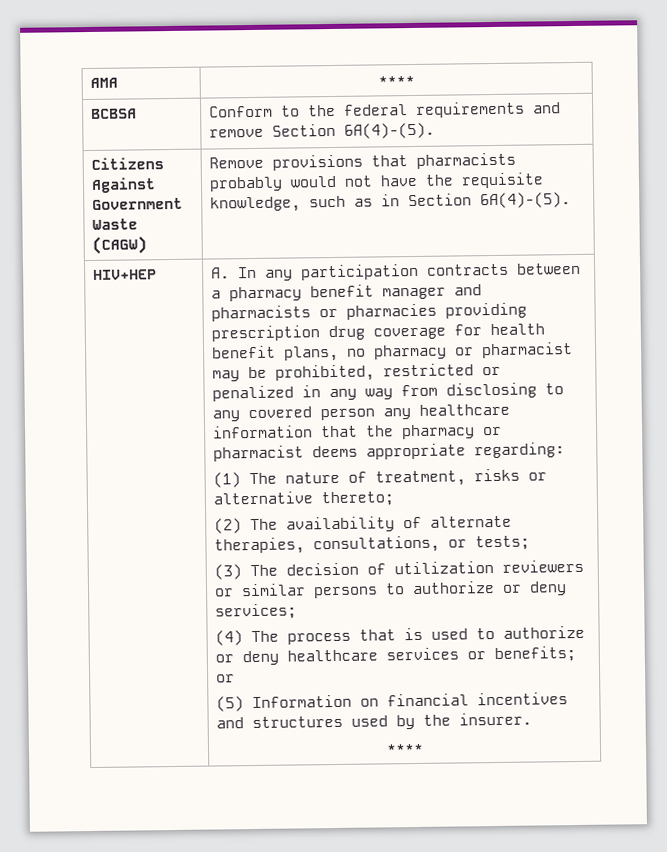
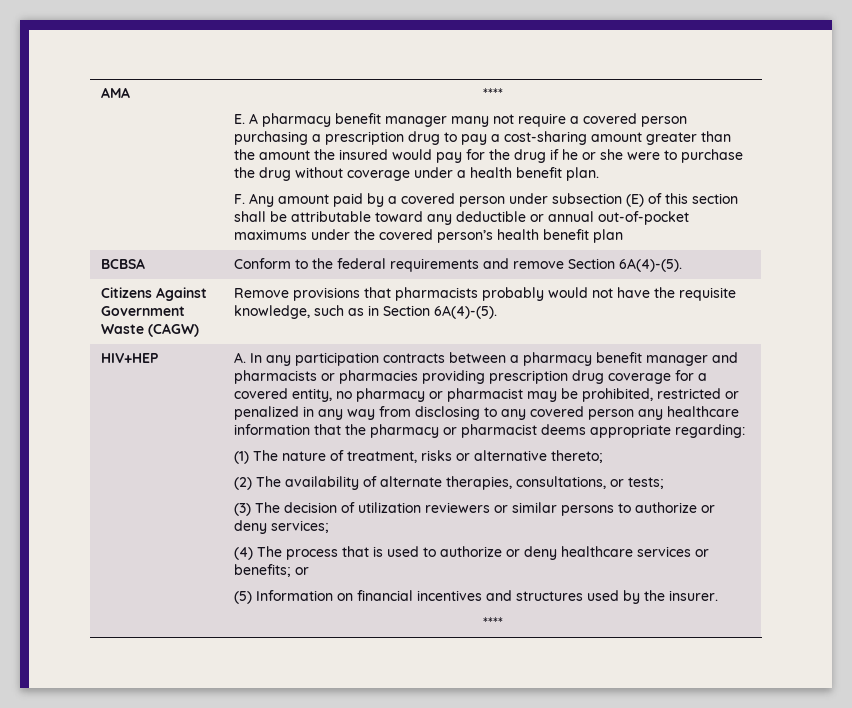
+ E. A pharmacy benefit manager many not require a covered person purchasing a prescription drug to pay a cost-sharing amount greater than the amount the insured would pay for the drug if he or she were to purchase the drug without coverage under a health benefit plan.
+ F. Any amount paid by a covered person under subsection (E) of this section shall be attributable toward any deductible or annual out-of-pocket maximums under the covered person’s health benefit plan
- A. In any participation contracts between a pharmacy benefit manager and pharmacists or pharmacies providing prescription drug coverage for health benefit plans, no pharmacy or pharmacist may be prohibited, restricted or penalized in any way from disclosing to any covered person any healthcare information that the pharmacy or pharmacist deems appropriate regarding:
+ A. In any participation contracts between a pharmacy benefit manager and pharmacists or pharmacies providing prescription drug coverage for a covered entity, no pharmacy or pharmacist may be prohibited, restricted or penalized in any way from disclosing to any covered person any healthcare information that the pharmacy or pharmacist deems appropriate regarding:

